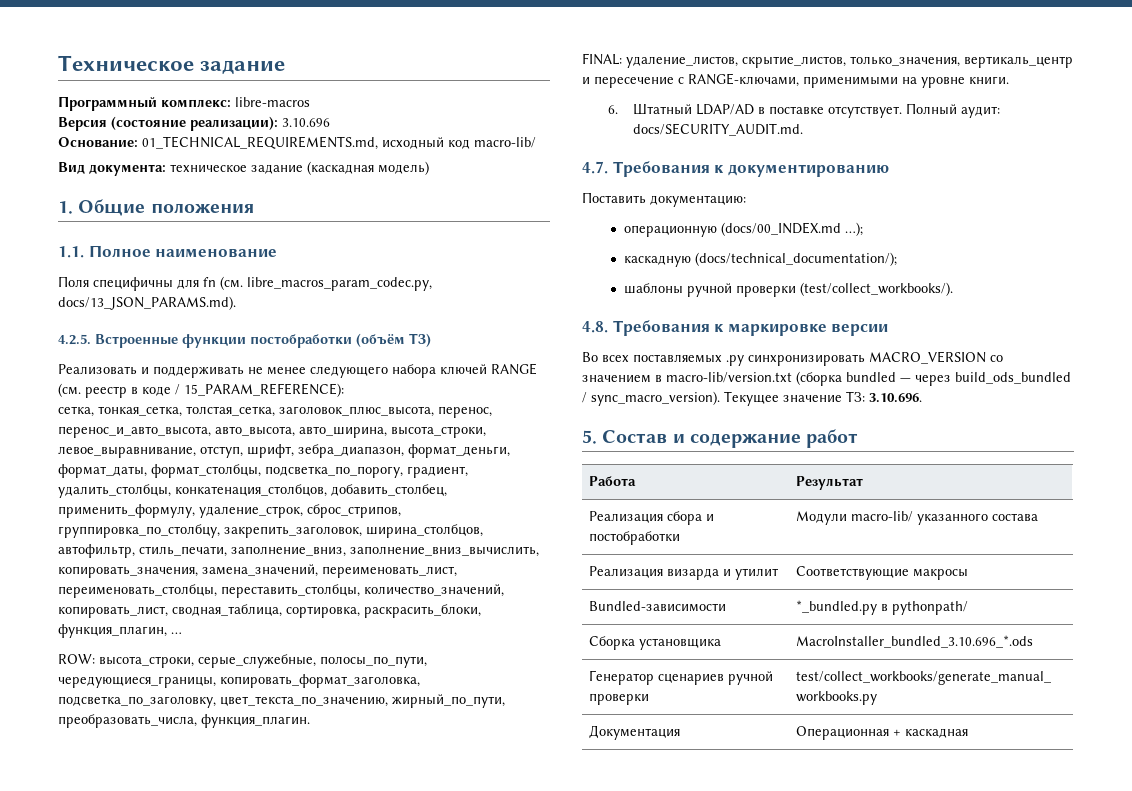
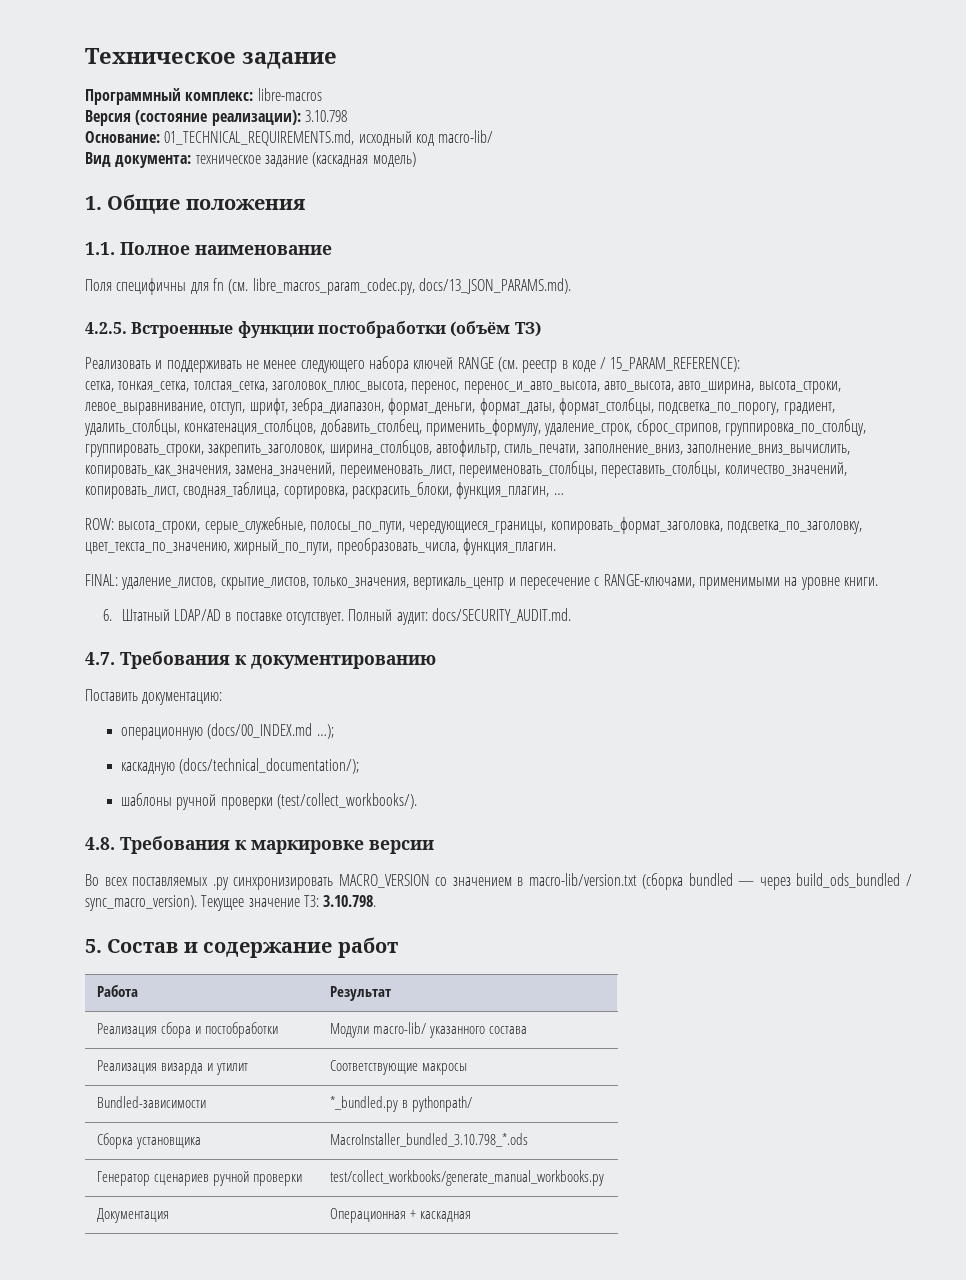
- Версия (состояние реализации): 3.10.696
+ Версия (состояние реализации): 3.10.798
- сетка, тонкая_сетка, толстая_сетка, заголовок_плюс_высота, перенос, перенос_и_авто_высота, авто_высота, авто_ширина, высота_строки, левое_выравнивание, отступ, шрифт, зебра_диапазон, формат_деньги, формат_даты, формат_столбцы, подсветка_по_порогу, градиент, удалить_столбцы, конкатенация_столбцов, добавить_столбец, применить_формулу, удаление_строк, сброс_стрипов, группировка_по_столбцу, закрепить_заголовок, ширина_столбцов, автофильтр, стиль_печати, заполнение_вниз, заполнение_вниз_вычислить, копировать_значения, замена_значений, переименовать_лист, переименовать_столбцы, переставить_столбцы, количество_значений, копировать_лист, сводная_таблица, сортировка, раскрасить_блоки, функция_плагин, …
+ сетка, тонкая_сетка, толстая_сетка, заголовок_плюс_высота, перенос, перенос_и_авто_высота, авто_высота, авто_ширина, высота_строки, левое_выравнивание, отступ, шрифт, зебра_диапазон, формат_деньги, формат_даты, формат_столбцы, подсветка_по_порогу, градиент, удалить_столбцы, конкатенация_столбцов, добавить_столбец, применить_формулу, удаление_строк, сброс_стрипов, группировка_по_столбцу, группировать_строки, закрепить_заголовок, ширина_столбцов, автофильтр, стиль_печати, заполнение_вниз, заполнение_вниз_вычислить, копировать_как_значения, замена_значений, переименовать_лист, переименовать_столбцы, переставить_столбцы, количество_значений, копировать_лист, сводная_таблица, сортировка, раскрасить_блоки, функция_плагин, …
- Текущее значение ТЗ: 3.10.696.
+ Текущее значение ТЗ: 3.10.798.
- Сборка установщика | MacroInstaller_bundled_3.10.696_*.ods
+ Сборка установщика | MacroInstaller_bundled_3.10.798_*.ods

